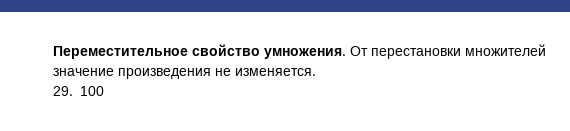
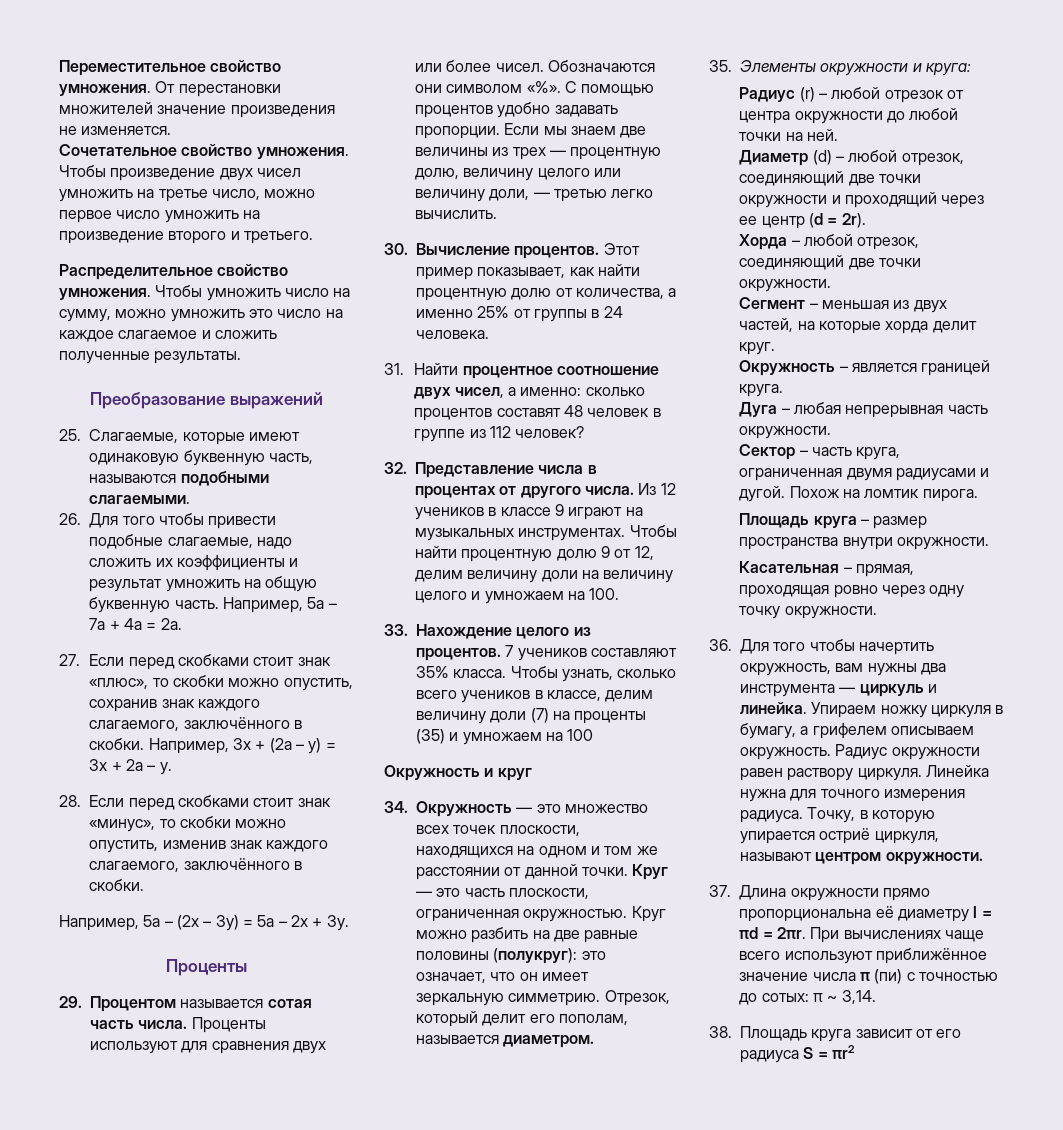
- 29. 100
+ Сочетательное свойство умножения. Чтобы произведение двух чисел умножить на третье число, можно первое число умножить на произведение второго и третьего.
+ Распределительное свойство умножения. Чтобы умножить число на сумму, можно умножить это число на каждое слагаемое и сложить полученные результаты.
+ Преобразование выражений
+ 25. Слагаемые, которые имеют одинаковую буквенную часть, называются подобными слагаемыми.
+ 26. Для того чтобы привести подобные слагаемые, надо сложить их коэффициенты и результат умножить на общую буквенную часть. Например, 5а – 7а + 4а = 2а.
+ 27. Если перед скобками стоит знак «плюс», то скобки можно опустить, сохранив знак каждого слагаемого, заключённого в скобки. Например, 3х + (2а – у) = 3х + 2а – у.
+ 28. Если перед скобками стоит знак «минус», то скобки можно опустить, изменив знак каждого слагаемого, заключённого в скобки.
+ Например, 5а – (2х – 3y) = 5а – 2х + 3y.
+ Проценты
+ 29. Процентом называется сотая часть числа. Проценты используют для сравнения двух или более чисел. Обозначаются они символом «%». С помощью процентов удобно задавать пропорции. Если мы знаем две величины из трех — процентную долю, величину целого или величину доли, — третью легко вычислить.
+ 30. Вычисление процентов. Этот пример показывает, как найти процентную долю от количества, а именно 25% от группы в 24 человека.
+ 31. Найти процентное соотношение двух чисел, а именно: сколько процентов составят 48 человек в группе из 112 человек?
+ 32. Представление числа в процентах от другого числа. Из 12 учеников в классе 9 играют на музыкальных инструментах. Чтобы найти процентную долю 9 от 12, делим величину доли на величину целого и умножаем на 100.
+ 33. Нахождение целого из процентов. 7 учеников составляют 35% класса. Чтобы узнать, сколько всего учеников в классе, делим величину доли (7) на проценты (35) и умножаем на 100
+ Окружность и круг
+ 34. Окружность — это множество всех точек плоскости, находящихся на одном и том же расстоянии от данной точки. Круг — это часть плоскости, ограниченная окружностью. Круг можно разбить на две равные половины (полукруг): это означает, что он имеет зеркальную симметрию. Отрезок, который делит его пополам, называется диаметром.
+ 35. Элементы окружности и круга:
+ Радиус (r) – любой отрезок от центра окружности до любой точки на ней.
+ Диаметр (d) – любой отрезок, соединяющий две точки окружности и проходящий через ее центр (d = 2r).
+ Хорда – любой отрезок, соединяющий две точки окружности.
+ Сегмент – меньшая из двух частей, на которые хорда делит круг.
+ Окружность – является границей круга.
+ Дуга – любая непрерывная часть окружности.
+ Сектор – часть круга, ограниченная двумя радиусами и дугой. Похож на ломтик пирога.
+ Площадь круга – размер пространства внутри окружности.
+ Касательная – прямая, проходящая ровно через одну точку окружности.
+ 36. Для того чтобы начертить окружность, вам нужны два инструмента — циркуль и линейка. Упираем ножку циркуля в бумагу, а грифелем описываем окружность. Радиус окружности равен раствору циркуля. Линейка нужна для точного измерения радиуса. Точку, в которую упирается остриё циркуля, называют центром окружности.
+ 37. Длина окружности прямо пропорциональна её диаметру l = πd = 2πr. При вычислениях чаще всего используют приближённое значение числа π (пи) с точностью до сотых: π ~ 3,14.
+ 38. Площадь круга зависит от его радиуса S = πr2

